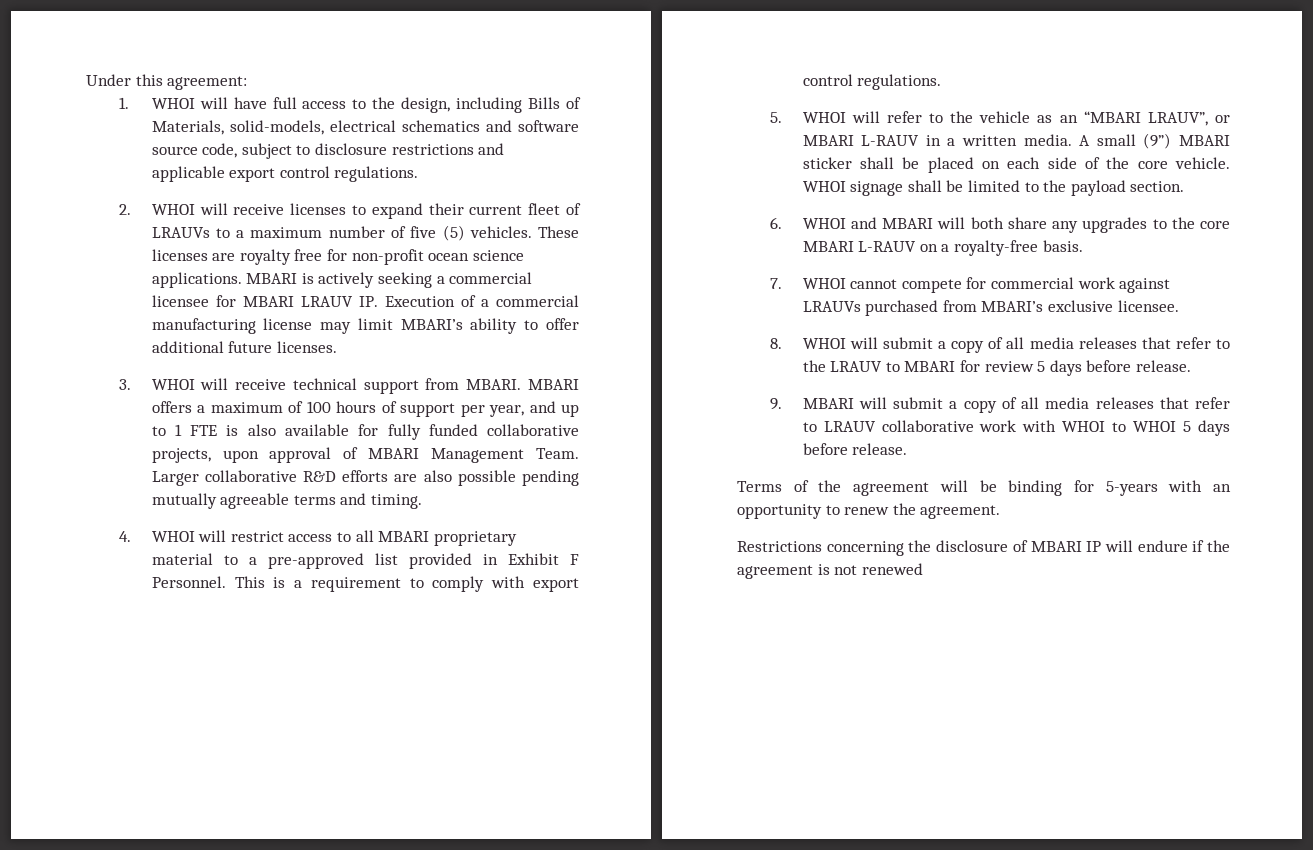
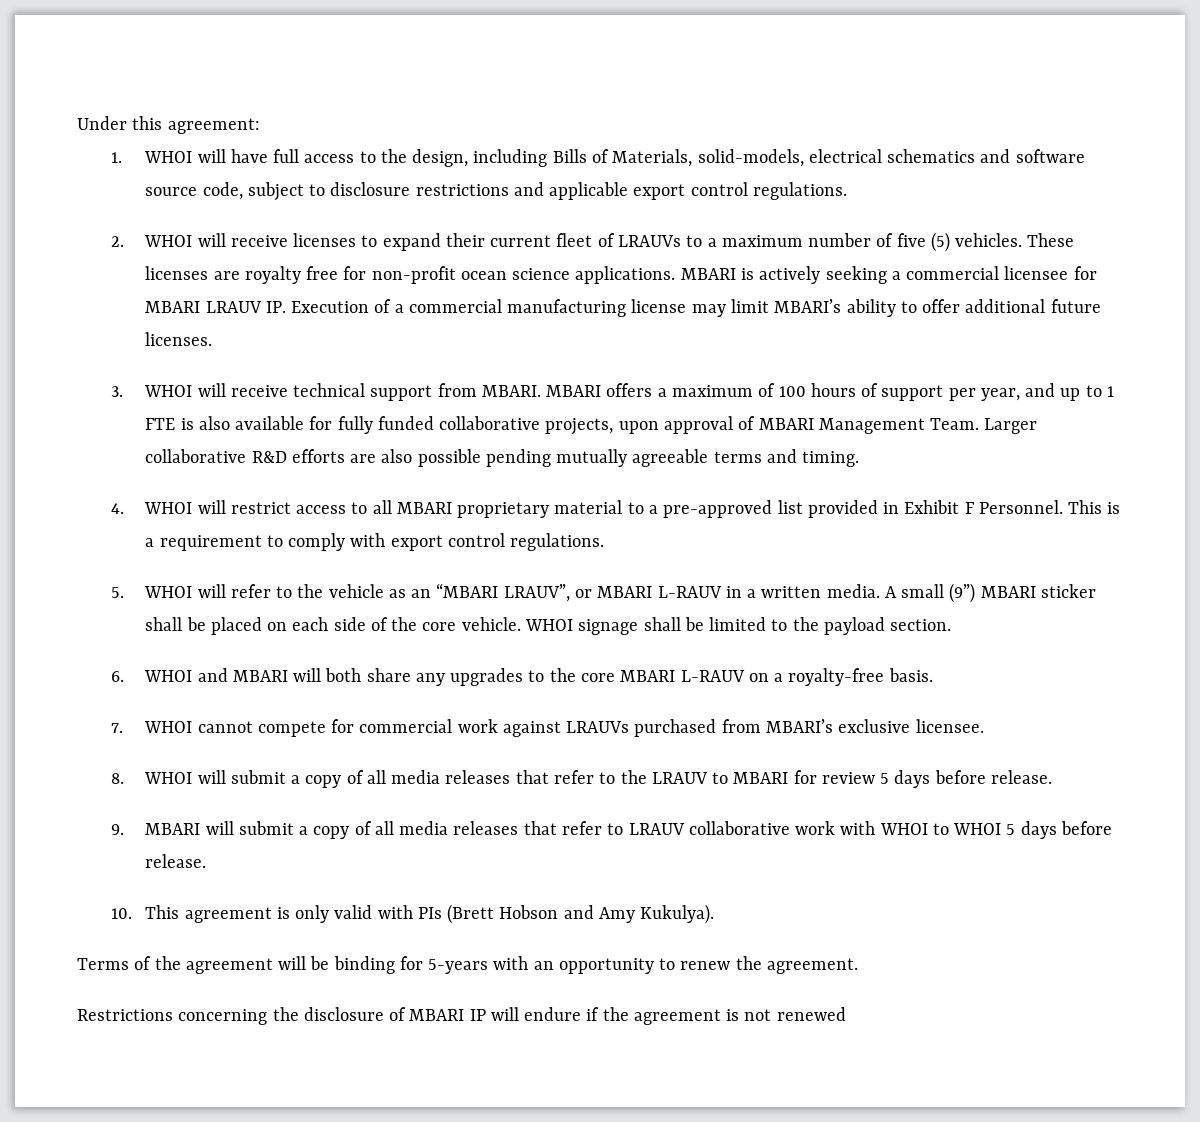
+ 10. This agreement is only valid with PIs (Brett Hobson and Amy Kukulya).

